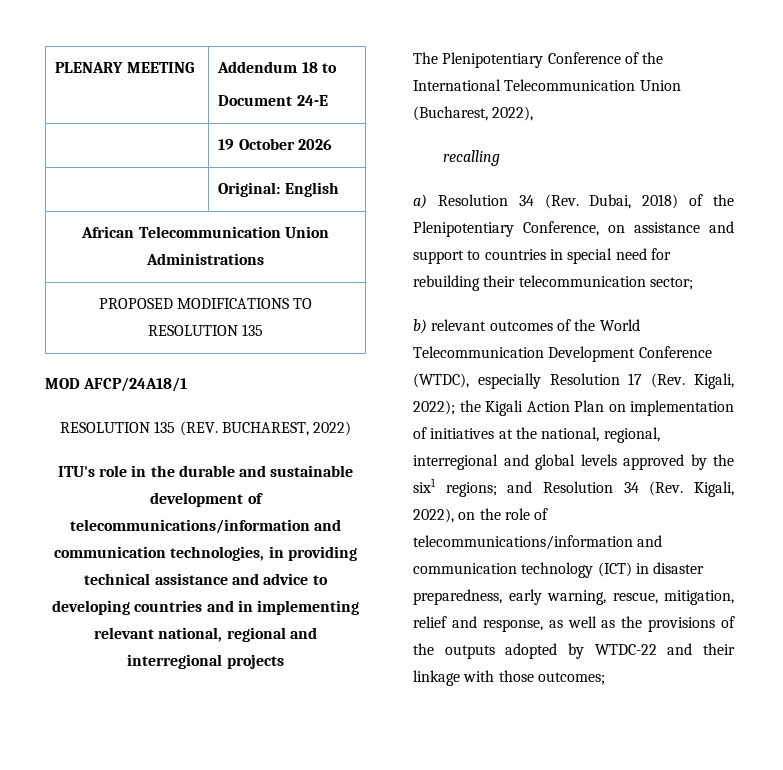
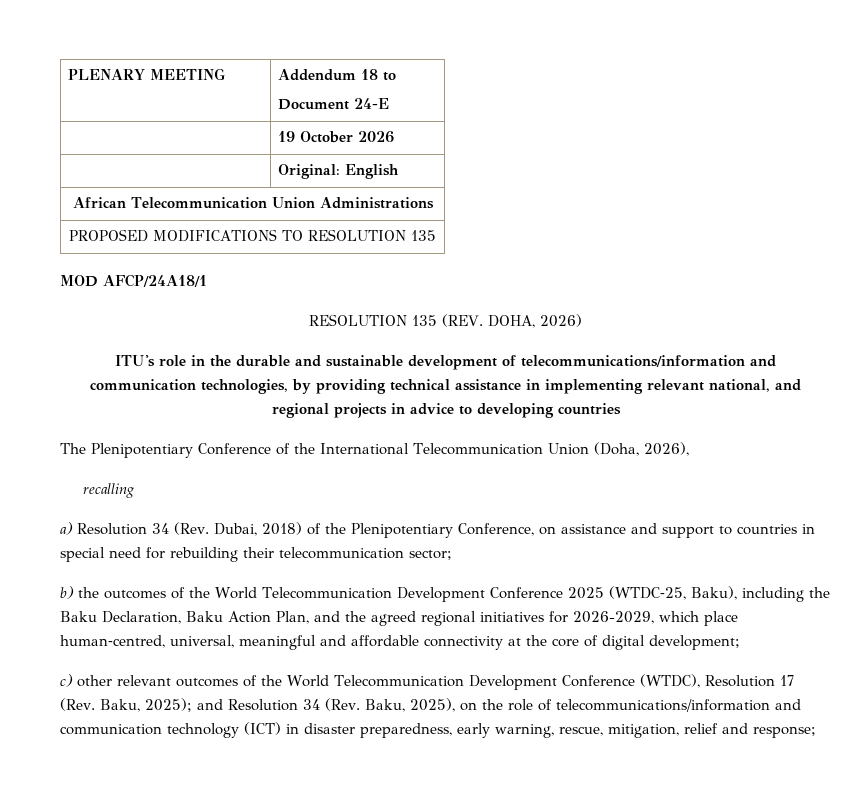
- RESOLUTION 135 (REV. BUCHAREST, 2022)
+ RESOLUTION 135 (REV. DOHA, 2026)
- ITU's role in the durable and sustainable development of telecommunications/information and communication technologies, in providing technical assistance and advice to developing countries and in implementing relevant national, regional and interregional projects
+ ITU's role in the durable and sustainable development of telecommunications/information and communication technologies, by providing technical assistance in implementing relevant national, and regional projects in advice to developing countries
- The Plenipotentiary Conference of the International Telecommunication Union (Bucharest, 2022),
+ The Plenipotentiary Conference of the International Telecommunication Union (Doha, 2026),
- b) relevant outcomes of the World Telecommunication Development Conference (WTDC), especially Resolution 17 (Rev. Kigali, 2022); the Kigali Action Plan on implementation of initiatives at the national, regional, interregional and global levels approved by the six1 regions; and Resolution 34 (Rev. Kigali, 2022), on the role of telecommunications/information and communication technology (ICT) in disaster preparedness, early warning, rescue, mitigation, relief and response, as well as the provisions of the outputs adopted by WTDC-22 and their linkage with those outcomes;
+ b) the outcomes of the World Telecommunication Development Conference 2025 (WTDC‑25, Baku), including the Baku Declaration, Baku Action Plan, and the agreed regional initiatives for 2026-2029, which place human‑centred, universal, meaningful and affordable connectivity at the core of digital development;
+ c) other relevant outcomes of the World Telecommunication Development Conference (WTDC), Resolution 17 (Rev. Baku, 2025); and Resolution 34 (Rev. Baku, 2025), on the role of telecommunications/information and communication technology (ICT) in disaster preparedness, early warning, rescue, mitigation, relief and response;

